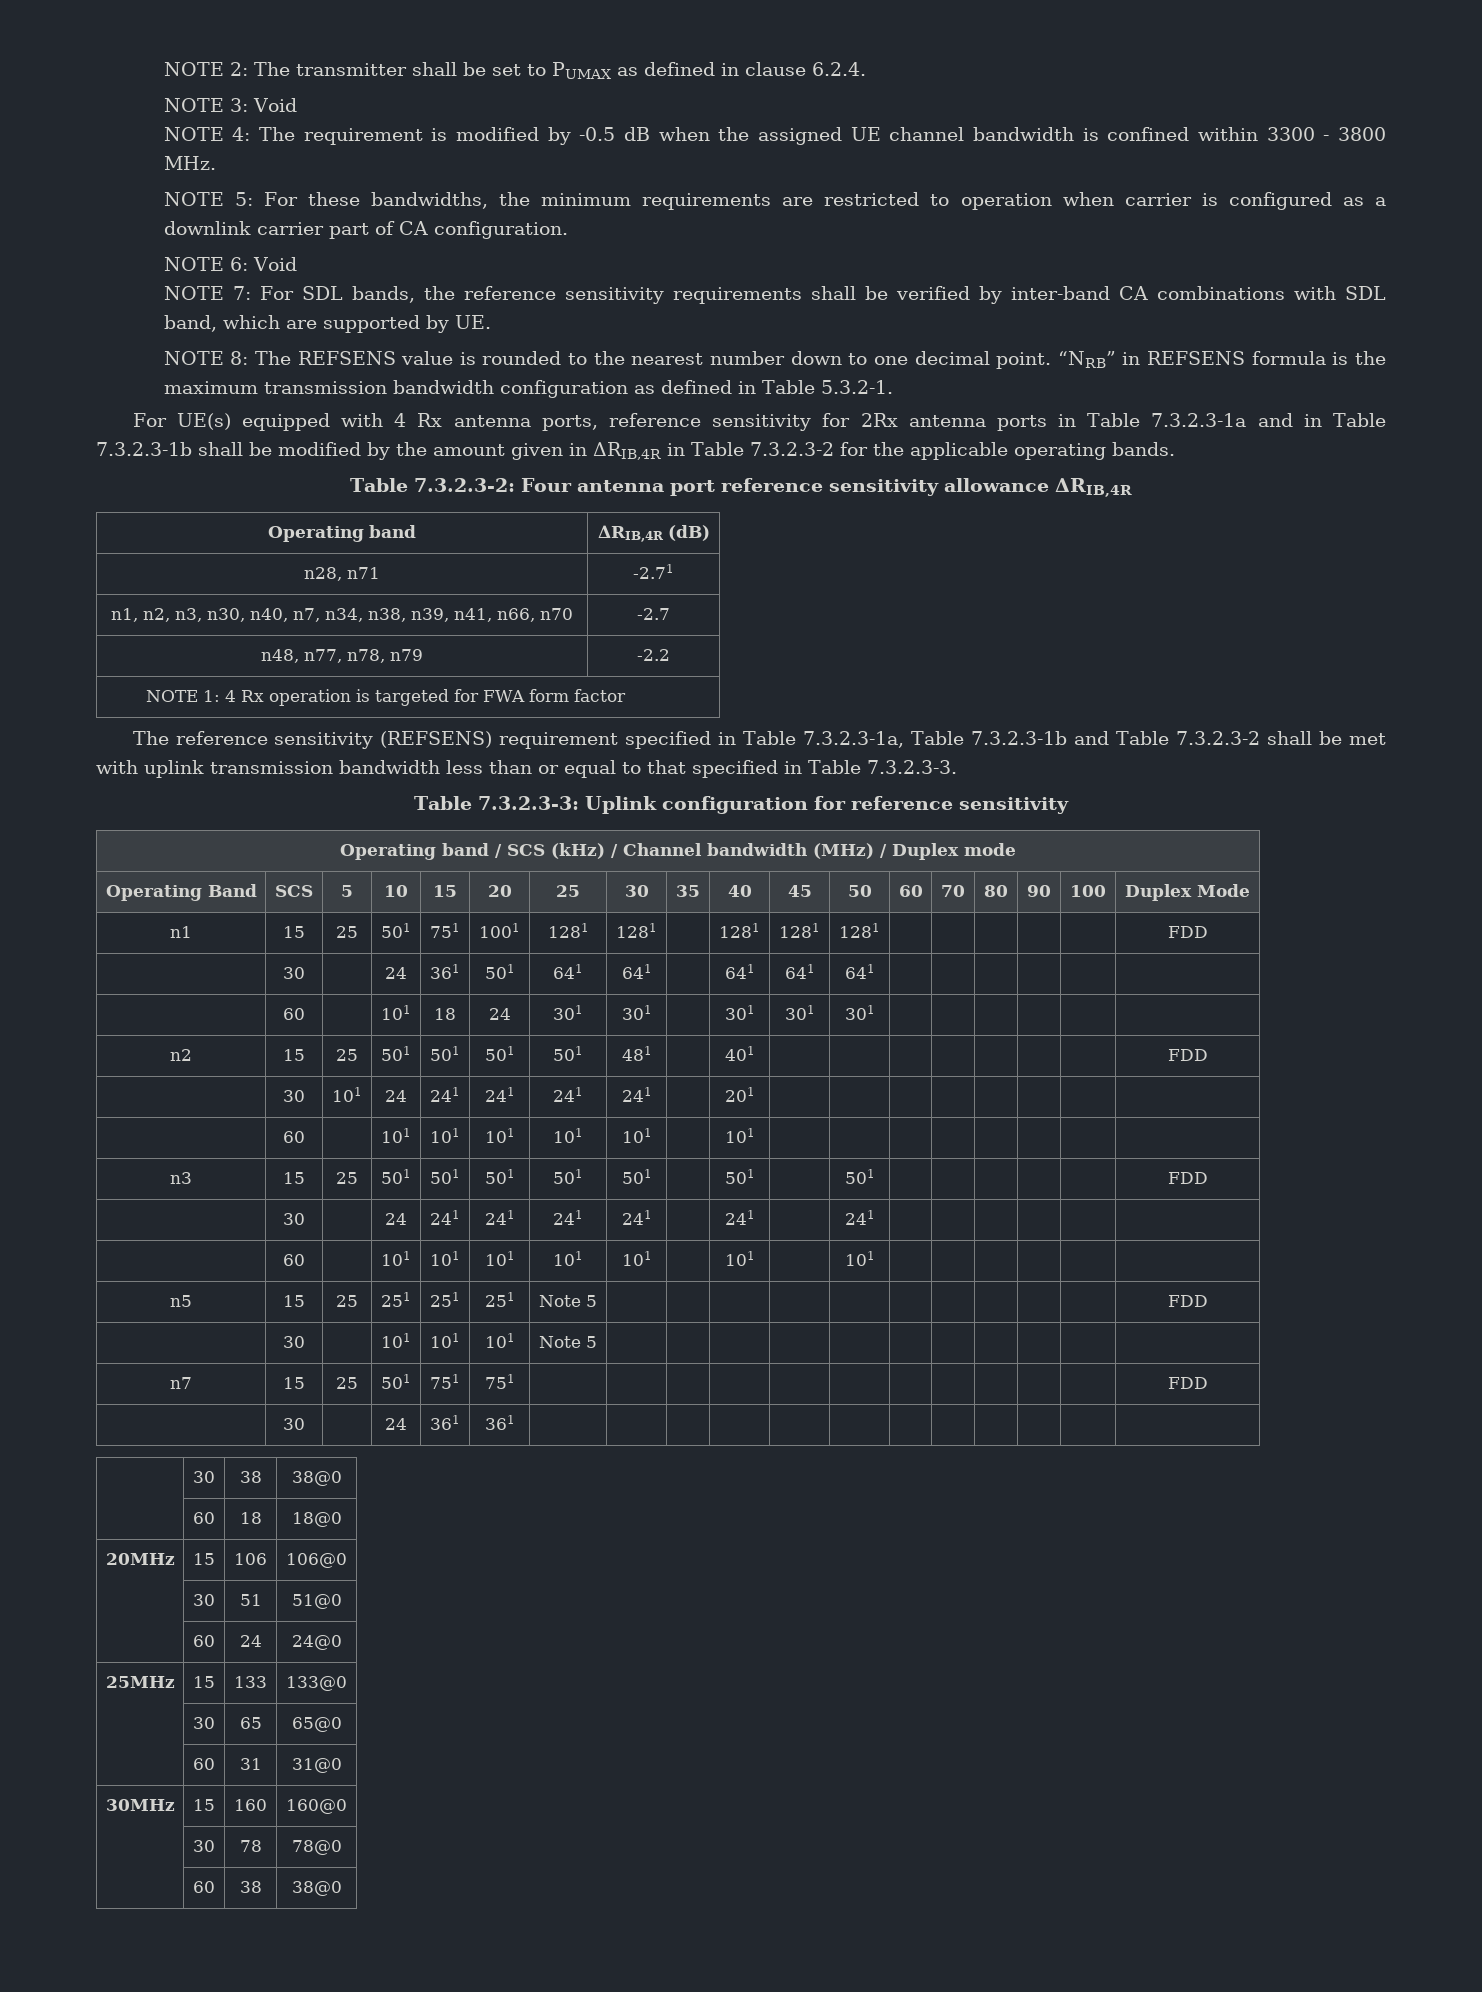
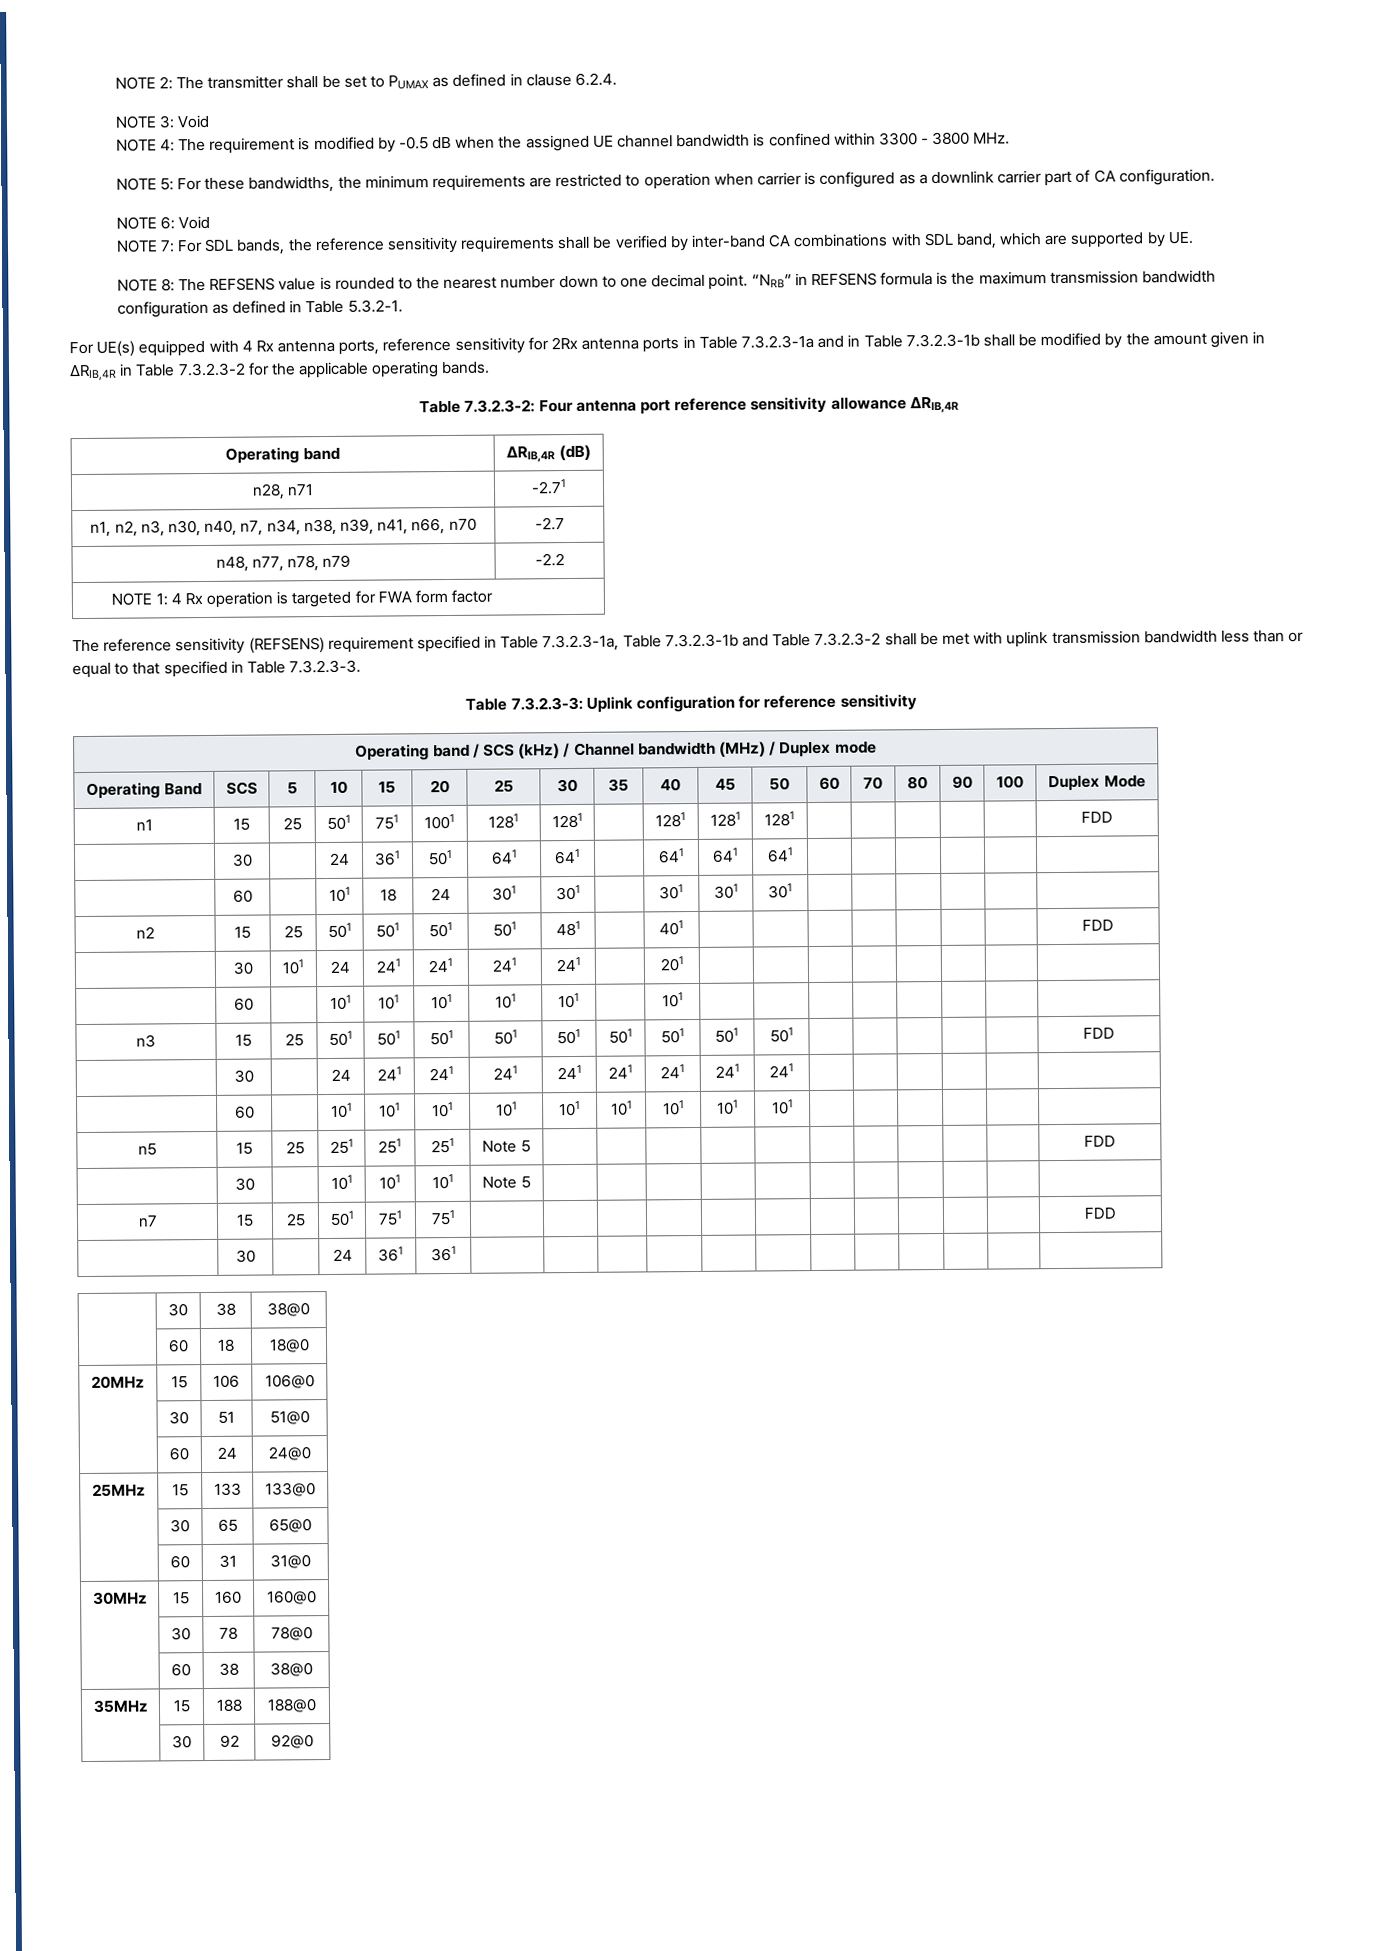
- n3 | 15 | 25 | 501 | 501 | 501 | 501 | 501 | | 501 | | 501 | | | | | | FDD
+ n3 | 15 | 25 | 501 | 501 | 501 | 501 | 501 | 501 | 501 | 501 | 501 | | | | | | FDD
- | 30 | | 24 | 241 | 241 | 241 | 241 | | 241 | | 241 | | | | | |
+ | 30 | | 24 | 241 | 241 | 241 | 241 | 241 | 241 | 241 | 241 | | | | | |
- | 60 | | 101 | 101 | 101 | 101 | 101 | | 101 | | 101 | | | | | |
+ | 60 | | 101 | 101 | 101 | 101 | 101 | 101 | 101 | 101 | 101 | | | | | |
+ 35MHz | 15 | 188 | 188@0
+ | 30 | 92 | 92@0

